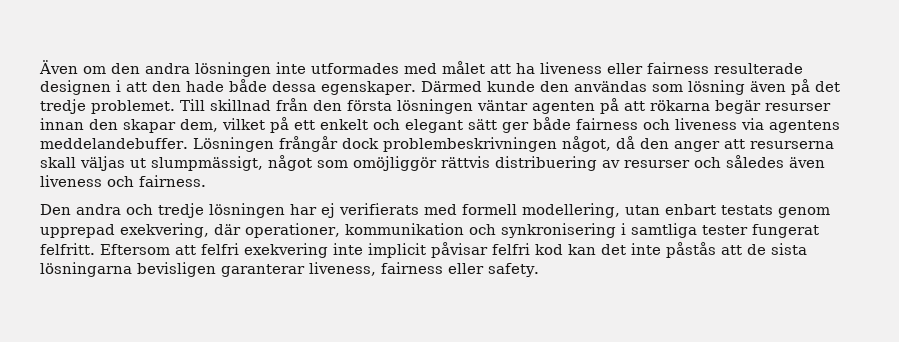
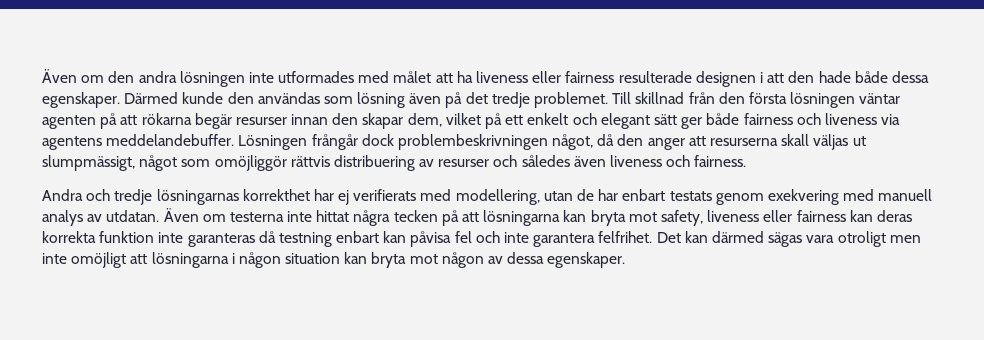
- Den andra och tredje lösningen har ej verifierats med formell modellering, utan enbart testats genom upprepad exekvering, där operationer, kommunikation och synkronisering i samtliga tester fungerat felfritt. Eftersom att felfri exekvering inte implicit påvisar felfri kod kan det inte påstås att de sista lösningarna bevisligen garanterar liveness, fairness eller safety.
+ Andra och tredje lösningarnas korrekthet har ej verifierats med modellering, utan de har enbart testats genom exekvering med manuell analys av utdatan. Även om testerna inte hittat några tecken på att lösningarna kan bryta mot safety, liveness eller fairness kan deras korrekta funktion inte garanteras då testning enbart kan påvisa fel och inte garantera felfrihet. Det kan därmed sägas vara otroligt men inte omöjligt att lösningarna i någon situation kan bryta mot någon av dessa egenskaper.

